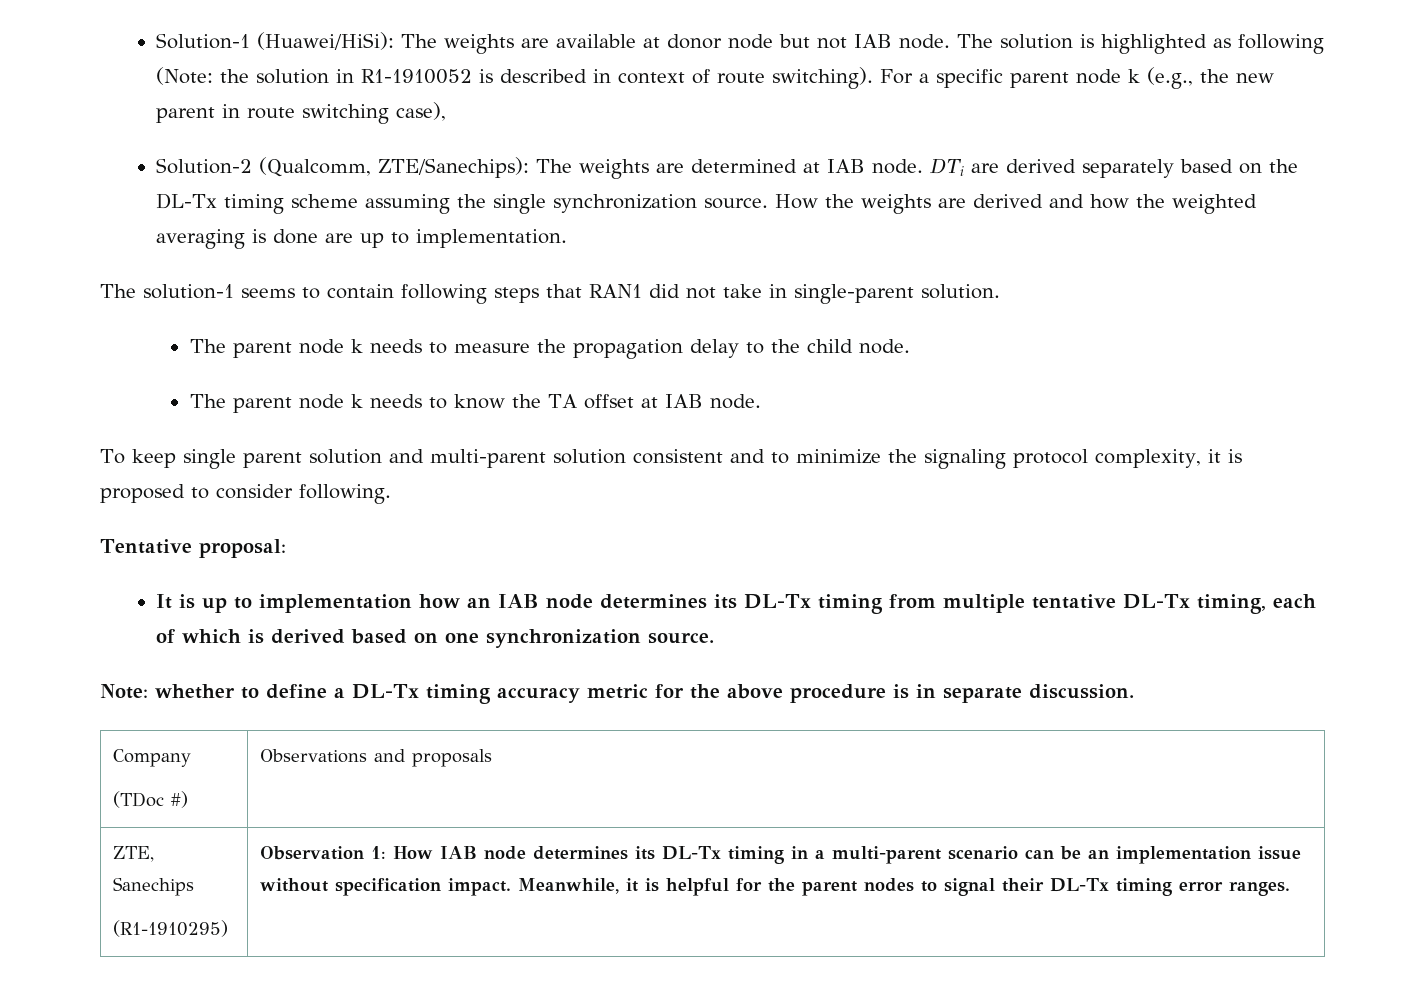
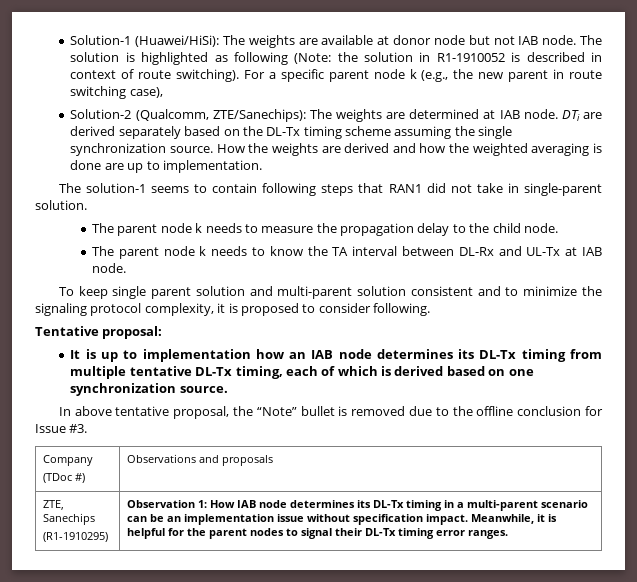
- The parent node k needs to know the TA offset at IAB node.
+ The parent node k needs to know the TA interval between DL-Rx and UL-Tx at IAB node.
- Note: whether to define a DL-Tx timing accuracy metric for the above procedure is in separate discussion.
+ In above tentative proposal, the “Note” bullet is removed due to the offline conclusion for Issue #3.

